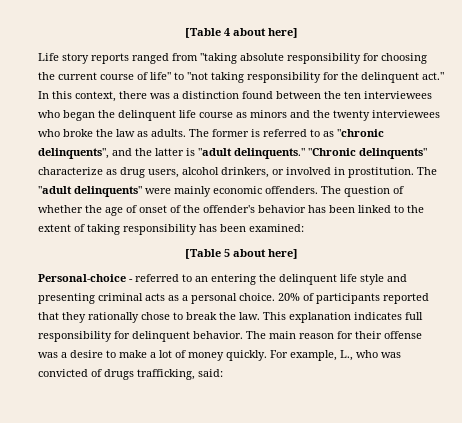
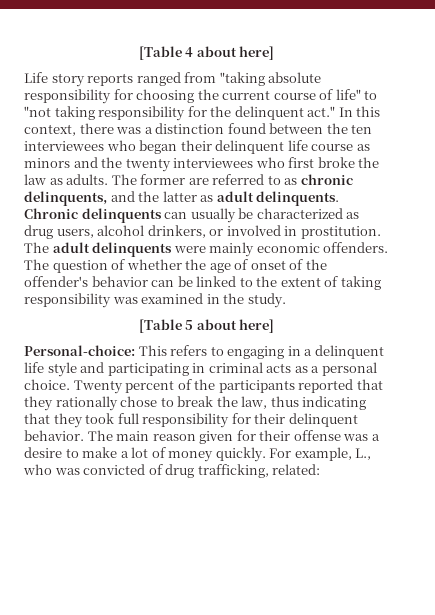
- In this context, there was a distinction found between the ten interviewees who began the delinquent life course as minors and the twenty interviewees who broke the law as adults.
+ In this context, there was a distinction found between the ten interviewees who began their delinquent life course as minors and the twenty interviewees who first broke the law as adults.
- The former is referred to as "chronic delinquents", and the latter is "adult delinquents." "Chronic delinquents" characterize as drug users, alcohol drinkers, or involved in prostitution.
+ The former are referred to as chronic delinquents, and the latter as adult delinquents. Chronic delinquents can usually be characterized as drug users, alcohol drinkers, or involved in prostitution.
- The "adult delinquents" were mainly economic offenders.
+ The adult delinquents were mainly economic offenders.
- The question of whether the age of onset of the offender's behavior has been linked to the extent of taking responsibility has been examined:
+ The question of whether the age of onset of the offender's behavior can be linked to the extent of taking responsibility was examined in the study.
- Personal-choice - referred to an entering the delinquent life style and presenting criminal acts as a personal choice.
+ Personal-choice: This refers to engaging in a delinquent life style and participating in criminal acts as a personal choice.
- 20% of participants reported that they rationally chose to break the law. This explanation indicates full responsibility for delinquent behavior.
+ Twenty percent of the participants reported that they rationally chose to break the law, thus indicating that they took full responsibility for their delinquent behavior.
- The main reason for their offense was a desire to make a lot of money quickly.
+ The main reason given for their offense was a desire to make a lot of money quickly.
- For example, L., who was convicted of drugs trafficking, said:
+ For example, L., who was convicted of drug trafficking, related:

